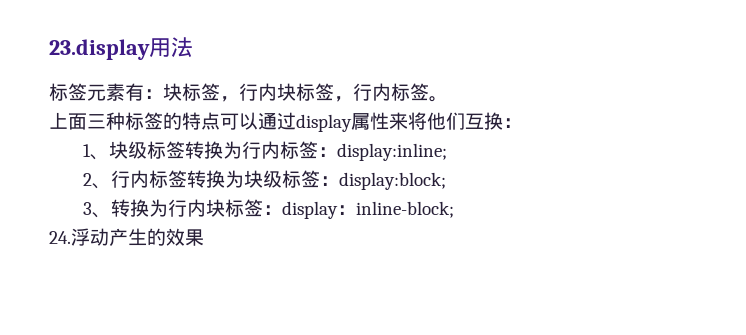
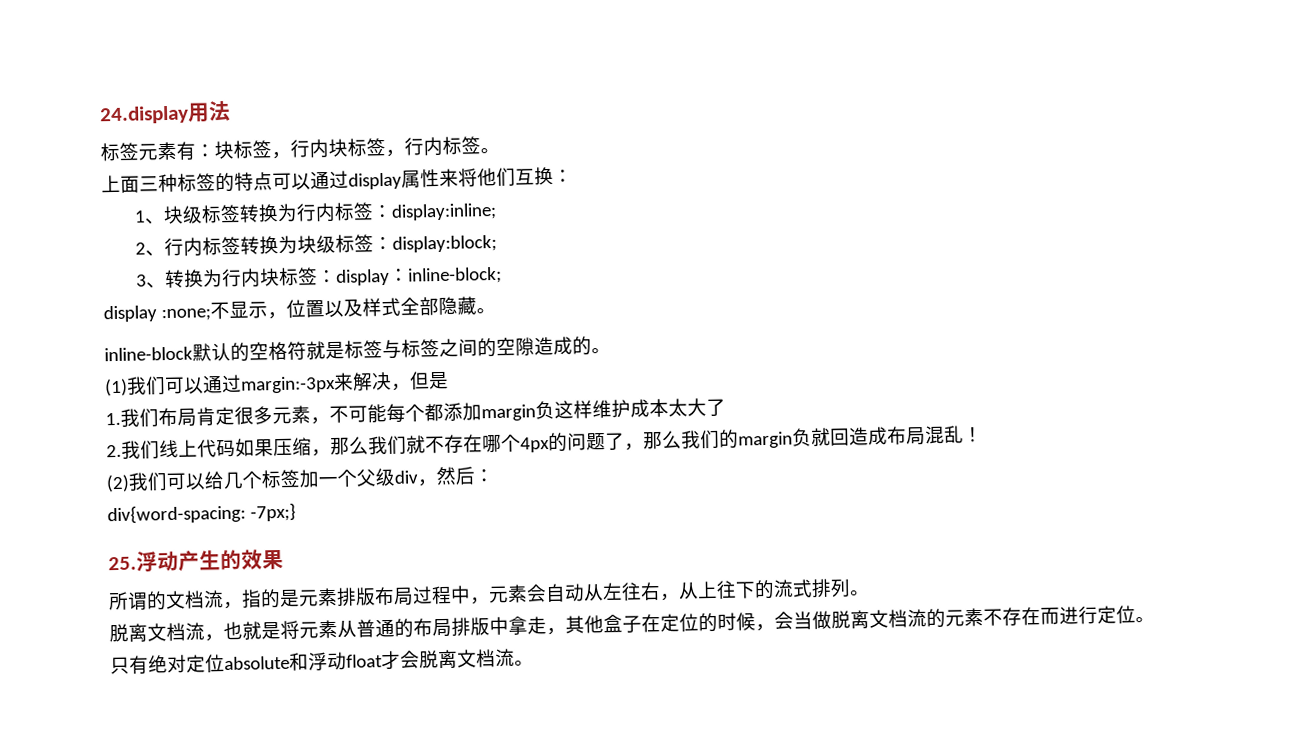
- 23.display用法
+ 24.display用法
- 24.浮动产生的效果
+ display :none;不显示，位置以及样式全部隐藏。
+ inline-block默认的空格符就是标签与标签之间的空隙造成的。
+ (1)我们可以通过margin:-3px来解决，但是
+ 1.我们布局肯定很多元素，不可能每个都添加margin负这样维护成本太大了
+ 2.我们线上代码如果压缩，那么我们就不存在哪个4px的问题了，那么我们的margin负就回造成布局混乱！
+ (2)我们可以给几个标签加一个父级div，然后：
+ div{word-spacing: -7px;}
+ 25.浮动产生的效果
+ 所谓的文档流，指的是元素排版布局过程中，元素会自动从左往右，从上往下的流式排列。
+ 脱离文档流，也就是将元素从普通的布局排版中拿走，其他盒子在定位的时候，会当做脱离文档流的元素不存在而进行定位。
+ 只有绝对定位absolute和浮动float才会脱离文档流。

